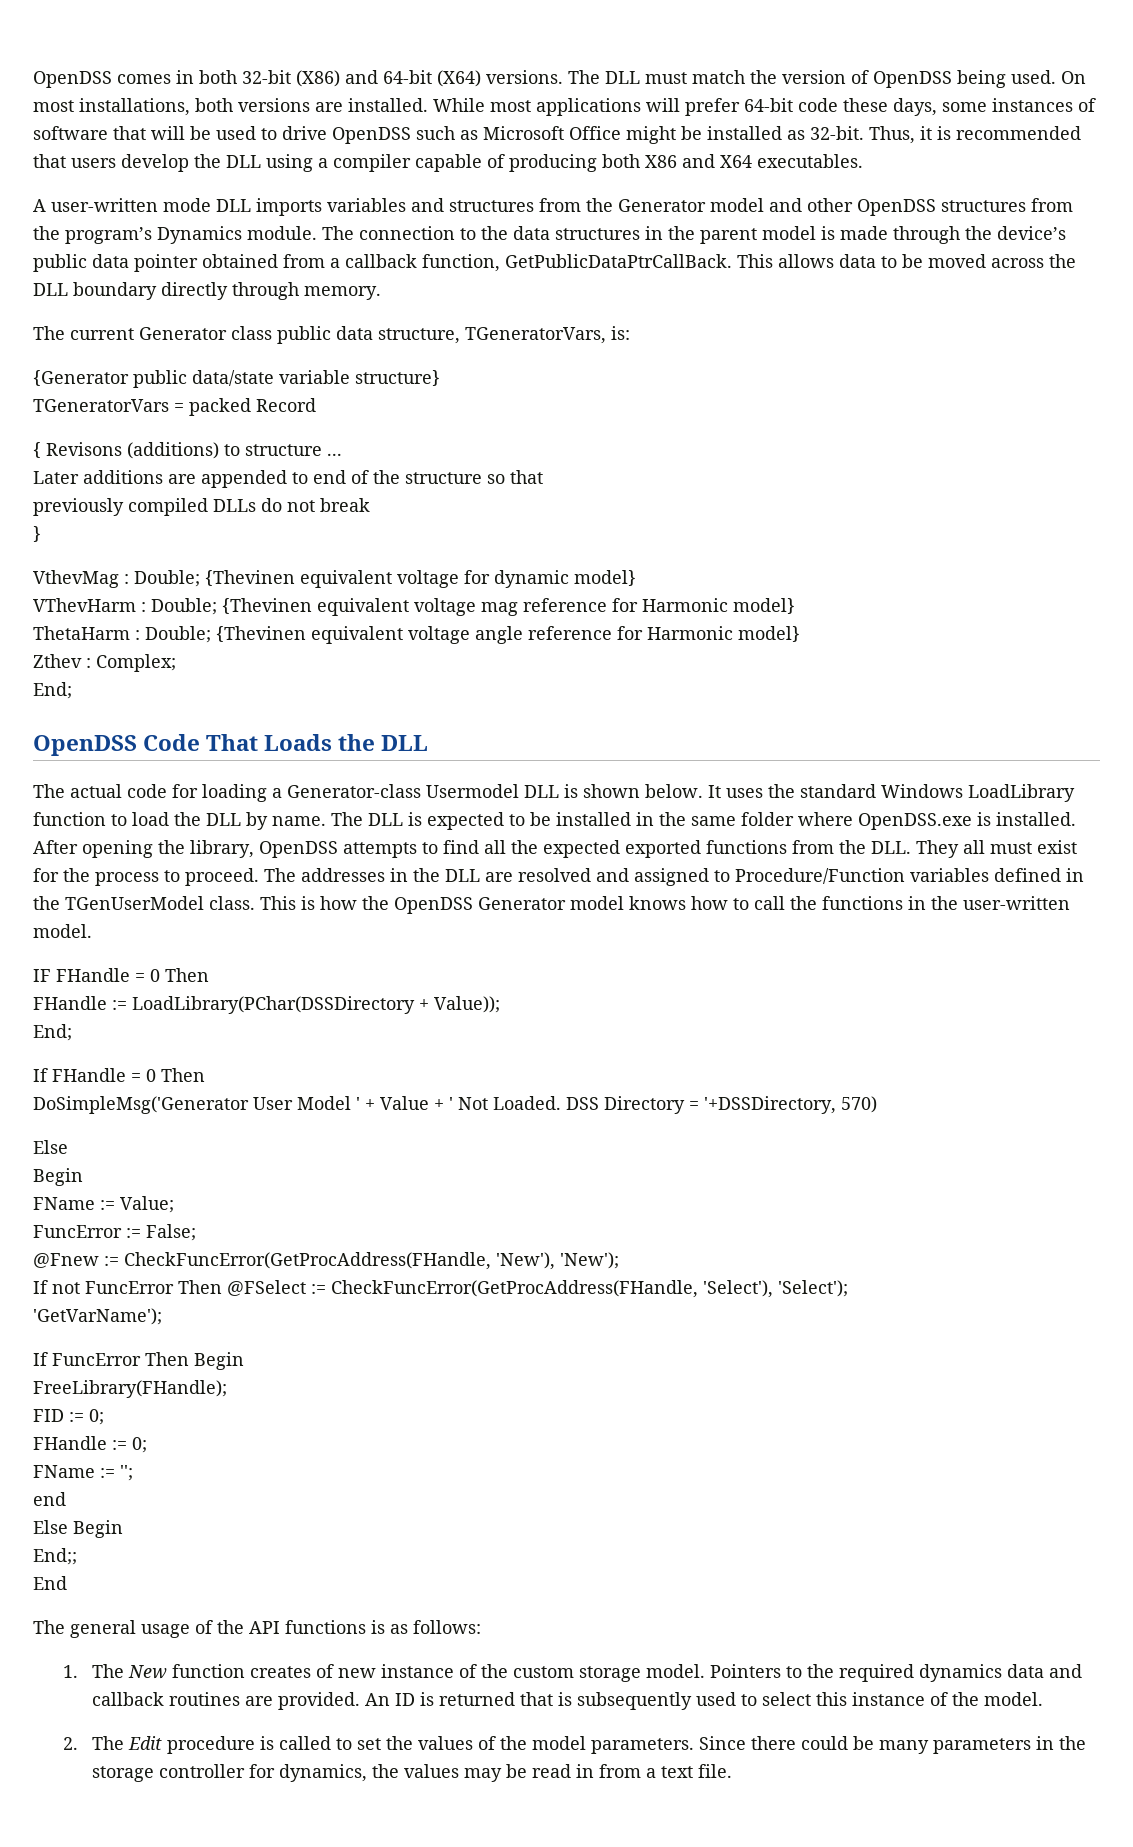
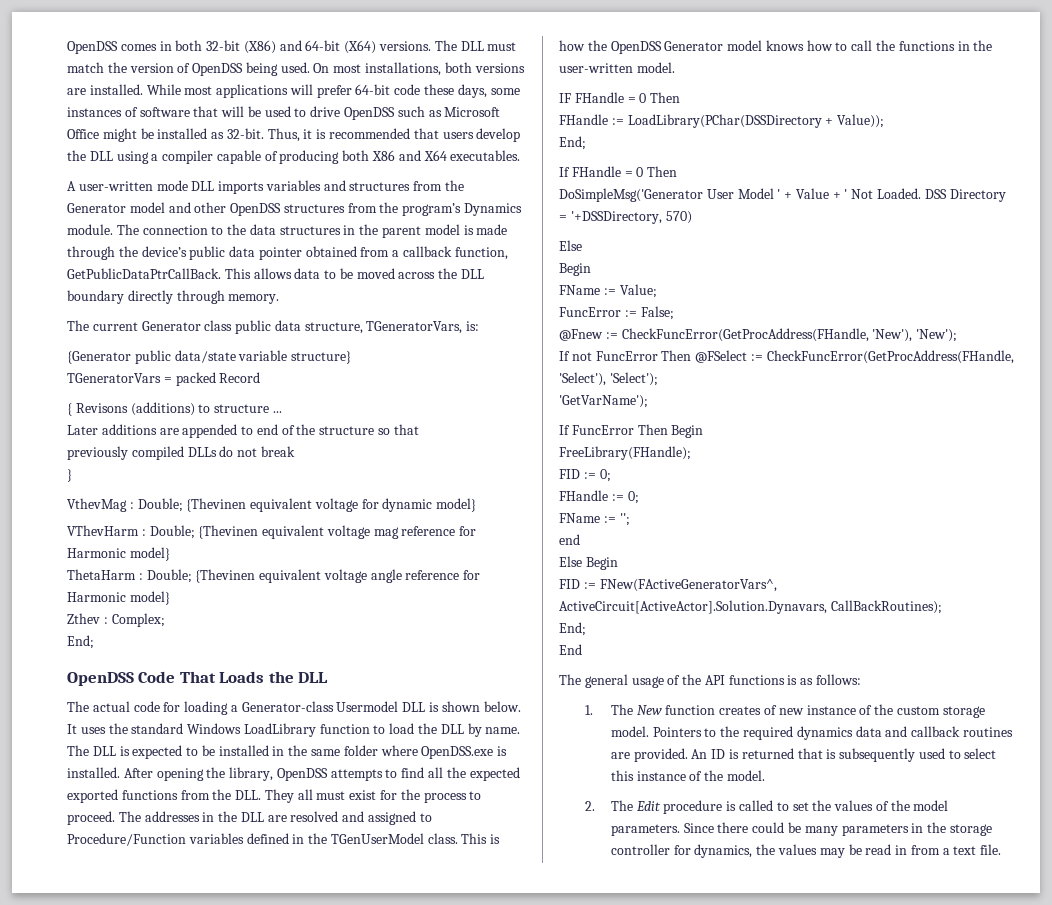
- End;;
+ FID := FNew(FActiveGeneratorVars^, ActiveCircuit[ActiveActor].Solution.Dynavars, CallBackRoutines);
+ End;

